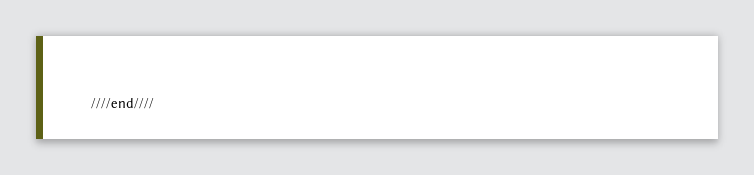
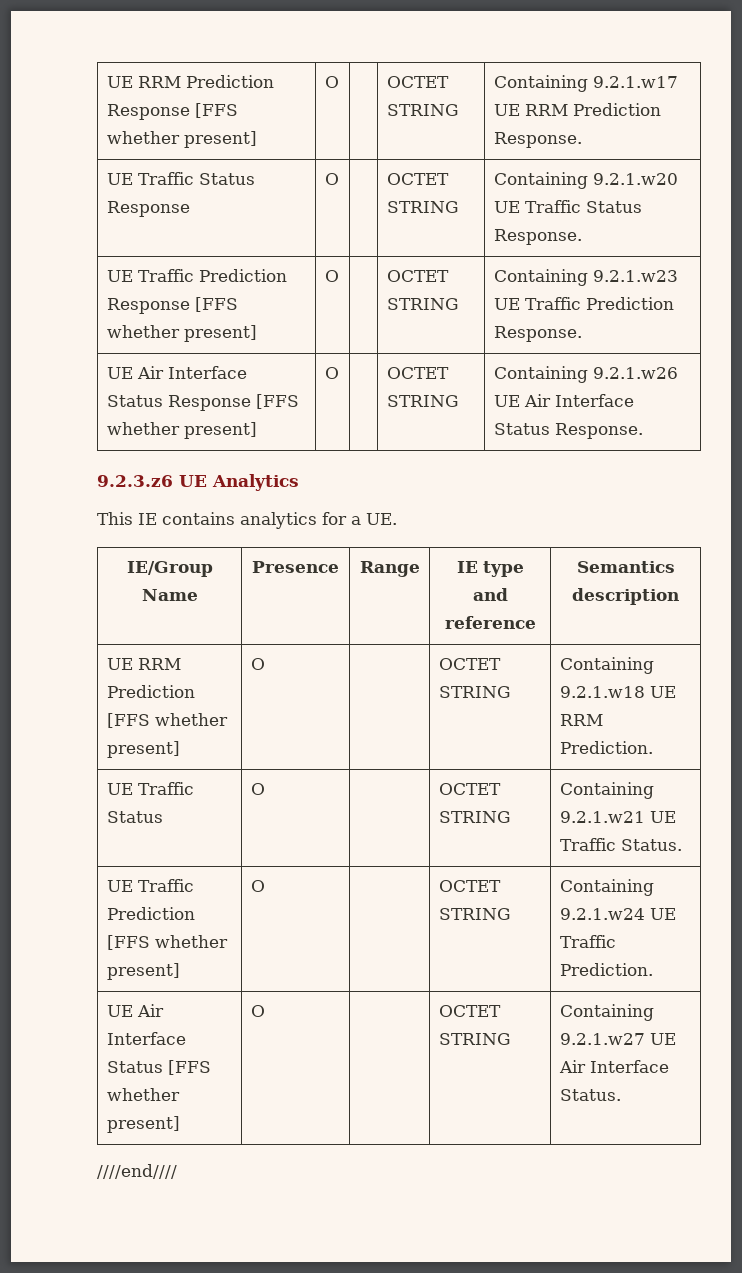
+ UE RRM Prediction Response [FFS whether present] | O | | OCTET STRING | Containing 9.2.1.w17 UE RRM Prediction Response.
+ UE Traffic Status Response | O | | OCTET STRING | Containing 9.2.1.w20 UE Traffic Status Response.
+ UE Traffic Prediction Response [FFS whether present] | O | | OCTET STRING | Containing 9.2.1.w23 UE Traffic Prediction Response.
+ UE Air Interface Status Response [FFS whether present] | O | | OCTET STRING | Containing 9.2.1.w26 UE Air Interface Status Response.
+ 9.2.3.z6 UE Analytics
+ This IE contains analytics for a UE.
+ IE/Group Name | Presence | Range | IE type and reference | Semantics description
+ UE RRM Prediction [FFS whether present] | O | | OCTET STRING | Containing 9.2.1.w18 UE RRM Prediction.
+ UE Traffic Status | O | | OCTET STRING | Containing 9.2.1.w21 UE Traffic Status.
+ UE Traffic Prediction [FFS whether present] | O | | OCTET STRING | Containing 9.2.1.w24 UE Traffic Prediction.
+ UE Air Interface Status [FFS whether present] | O | | OCTET STRING | Containing 9.2.1.w27 UE Air Interface Status.

